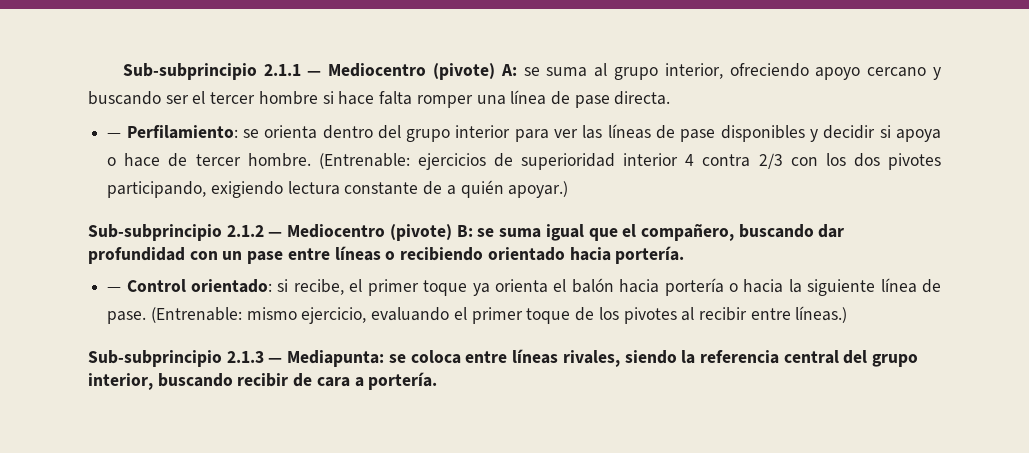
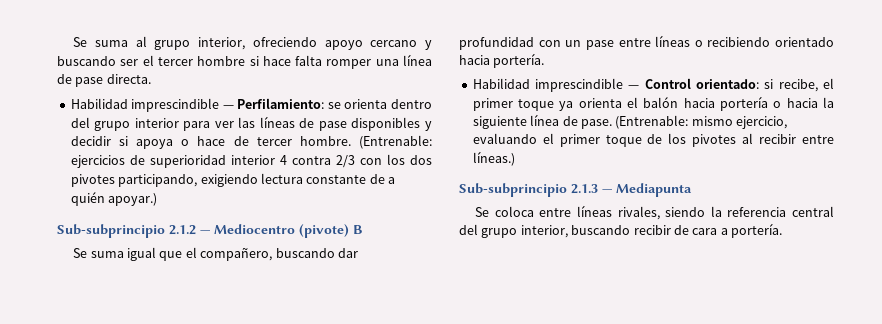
- Sub-subprincipio 2.1.1 — Mediocentro (pivote) A: se suma al grupo interior, ofreciendo apoyo cercano y buscando ser el tercer hombre si hace falta romper una línea de pase directa.
+ Se suma al grupo interior, ofreciendo apoyo cercano y buscando ser el tercer hombre si hace falta romper una línea de pase directa.
- — Perfilamiento: se orienta dentro del grupo interior para ver las líneas de pase disponibles y decidir si apoya o hace de tercer hombre.
+ Habilidad imprescindible — Perfilamiento: se orienta dentro del grupo interior para ver las líneas de pase disponibles y decidir si apoya o hace de tercer hombre.
- Sub-subprincipio 2.1.2 — Mediocentro (pivote) B: se suma igual que el compañero, buscando dar profundidad con un pase entre líneas o recibiendo orientado hacia portería.
+ Sub-subprincipio 2.1.2 — Mediocentro (pivote) B
+ Se suma igual que el compañero, buscando dar profundidad con un pase entre líneas o recibiendo orientado hacia portería.
- — Control orientado: si recibe, el primer toque ya orienta el balón hacia portería o hacia la siguiente línea de pase.
+ Habilidad imprescindible — Control orientado: si recibe, el primer toque ya orienta el balón hacia portería o hacia la siguiente línea de pase.
- Sub-subprincipio 2.1.3 — Mediapunta: se coloca entre líneas rivales, siendo la referencia central del grupo interior, buscando recibir de cara a portería.
+ Sub-subprincipio 2.1.3 — Mediapunta
+ Se coloca entre líneas rivales, siendo la referencia central del grupo interior, buscando recibir de cara a portería.

